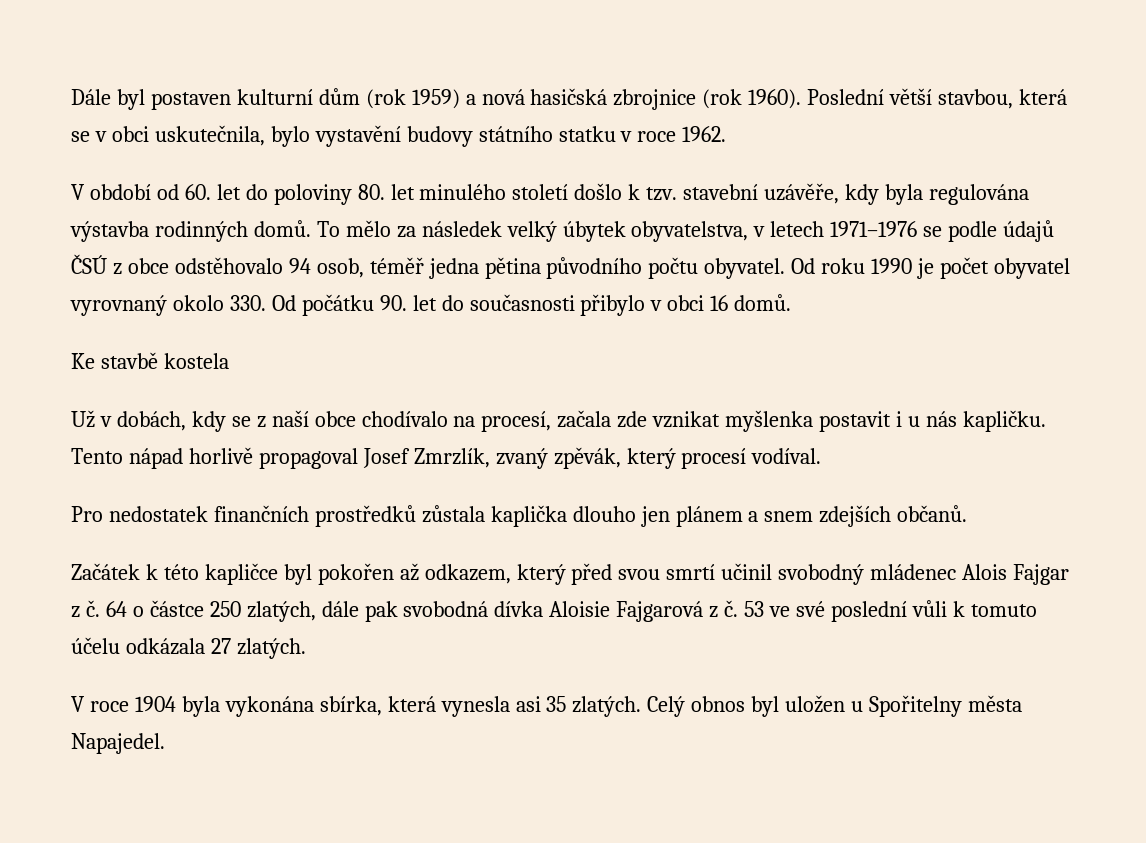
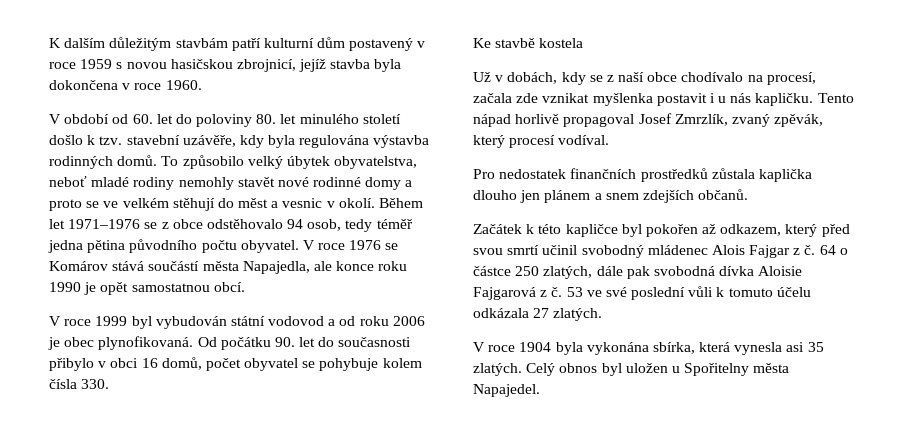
- Dále byl postaven kulturní dům (rok 1959) a nová hasičská zbrojnice (rok 1960). Poslední větší stavbou, která se v obci uskutečnila, bylo vystavění budovy státního statku v roce 1962.
+ K dalším důležitým stavbám patří kulturní dům postavený v roce 1959 s novou hasičskou zbrojnicí, jejíž stavba byla dokončena v roce 1960.
- To mělo za následek velký úbytek obyvatelstva, v letech 1971–1976 se podle údajů ČSÚ z obce odstěhovalo 94 osob, téměř jedna pětina původního počtu obyvatel.
+ To způsobilo velký úbytek obyvatelstva, neboť mladé rodiny nemohly stavět nové rodinné domy a proto se ve velkém stěhují do měst a vesnic v okolí. Během let 1971–1976 se z obce odstěhovalo 94 osob, tedy téměř jedna pětina původního počtu obyvatel.
- Od roku 1990 je počet obyvatel vyrovnaný okolo 330. Od počátku 90. let do současnosti přibylo v obci 16 domů.
+ V roce 1976 se Komárov stává součástí města Napajedla, ale konce roku 1990 je opět samostatnou obcí.
+ V roce 1999 byl vybudován státní vodovod a od roku 2006 je obec plynofikovaná. Od počátku 90. let do současnosti přibylo v obci 16 domů, počet obyvatel se pohybuje kolem čísla 330.

